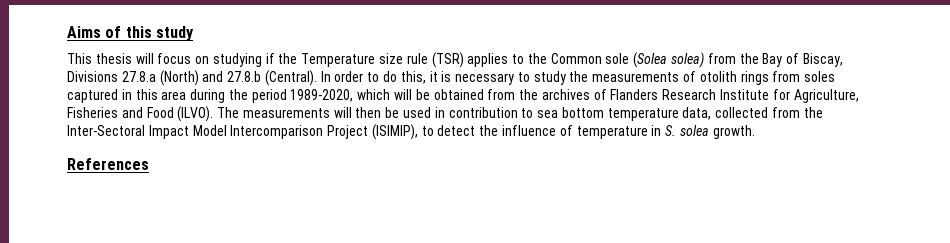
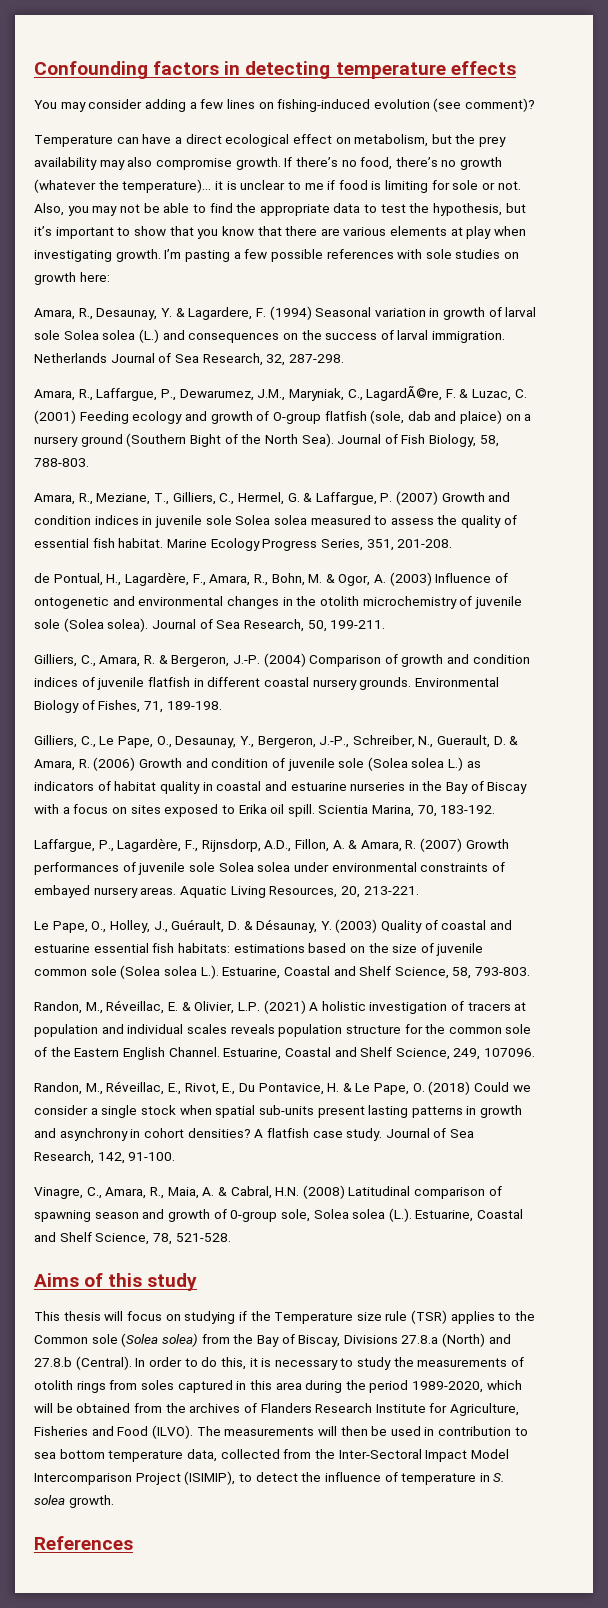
+ Confounding factors in detecting temperature effects
+ You may consider adding a few lines on fishing-induced evolution (see comment)?
+ Temperature can have a direct ecological effect on metabolism, but the prey availability may also compromise growth. If there’s no food, there’s no growth (whatever the temperature)… it is unclear to me if food is limiting for sole or not. Also, you may not be able to find the appropriate data to test the hypothesis, but it’s important to show that you know that there are various elements at play when investigating growth. I’m pasting a few possible references with sole studies on growth here:
+ Amara, R., Desaunay, Y. & Lagardere, F. (1994) Seasonal variation in growth of larval sole Solea solea (L.) and consequences on the success of larval immigration. Netherlands Journal of Sea Research, 32, 287-298.
+ Amara, R., Laffargue, P., Dewarumez, J.M., Maryniak, C., LagardÃ©re, F. & Luzac, C. (2001) Feeding ecology and growth of O-group flatfish (sole, dab and plaice) on a nursery ground (Southern Bight of the North Sea). Journal of Fish Biology, 58, 788-803.
+ Amara, R., Meziane, T., Gilliers, C., Hermel, G. & Laffargue, P. (2007) Growth and condition indices in juvenile sole Solea solea measured to assess the quality of essential fish habitat. Marine Ecology Progress Series, 351, 201-208.
+ de Pontual, H., Lagardère, F., Amara, R., Bohn, M. & Ogor, A. (2003) Influence of ontogenetic and environmental changes in the otolith microchemistry of juvenile sole (Solea solea). Journal of Sea Research, 50, 199-211.
+ Gilliers, C., Amara, R. & Bergeron, J.-P. (2004) Comparison of growth and condition indices of juvenile flatfish in different coastal nursery grounds. Environmental Biology of Fishes, 71, 189-198.
+ Gilliers, C., Le Pape, O., Desaunay, Y., Bergeron, J.-P., Schreiber, N., Guerault, D. & Amara, R. (2006) Growth and condition of juvenile sole (Solea solea L.) as indicators of habitat quality in coastal and estuarine nurseries in the Bay of Biscay with a focus on sites exposed to Erika oil spill. Scientia Marina, 70, 183-192.
+ Laffargue, P., Lagardère, F., Rijnsdorp, A.D., Fillon, A. & Amara, R. (2007) Growth performances of juvenile sole Solea solea under environmental constraints of embayed nursery areas. Aquatic Living Resources, 20, 213-221.
+ Le Pape, O., Holley, J., Guérault, D. & Désaunay, Y. (2003) Quality of coastal and estuarine essential fish habitats: estimations based on the size of juvenile common sole (Solea solea L.). Estuarine, Coastal and Shelf Science, 58, 793-803.
+ Randon, M., Réveillac, E. & Olivier, L.P. (2021) A holistic investigation of tracers at population and individual scales reveals population structure for the common sole of the Eastern English Channel. Estuarine, Coastal and Shelf Science, 249, 107096.
+ Randon, M., Réveillac, E., Rivot, E., Du Pontavice, H. & Le Pape, O. (2018) Could we consider a single stock when spatial sub-units present lasting patterns in growth and asynchrony in cohort densities? A flatfish case study. Journal of Sea Research, 142, 91-100.
+ Vinagre, C., Amara, R., Maia, A. & Cabral, H.N. (2008) Latitudinal comparison of spawning season and growth of 0-group sole, Solea solea (L.). Estuarine, Coastal and Shelf Science, 78, 521-528.

